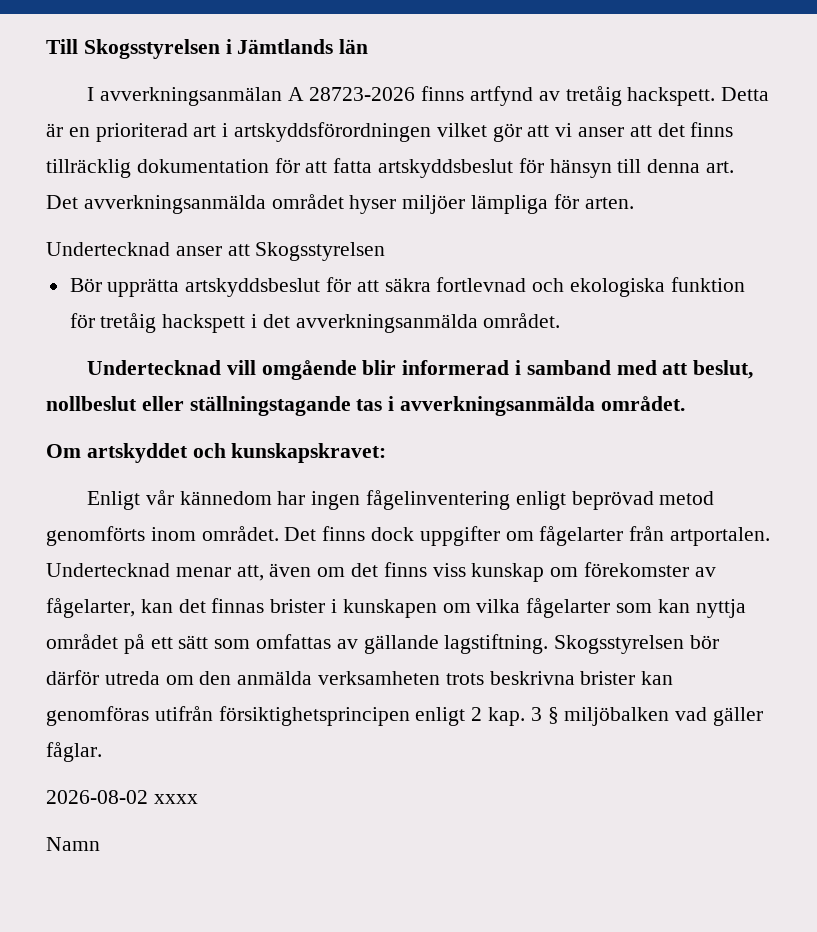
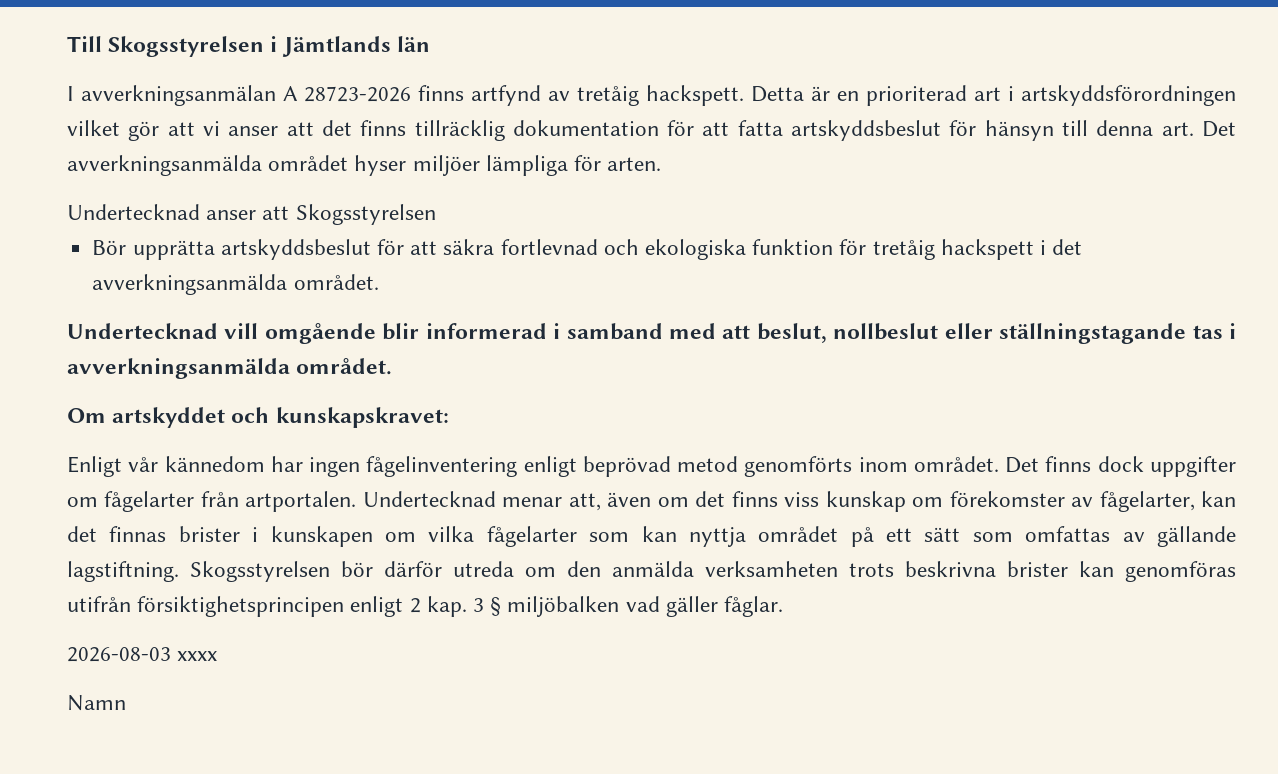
- 2026-08-02 xxxx
+ 2026-08-03 xxxx

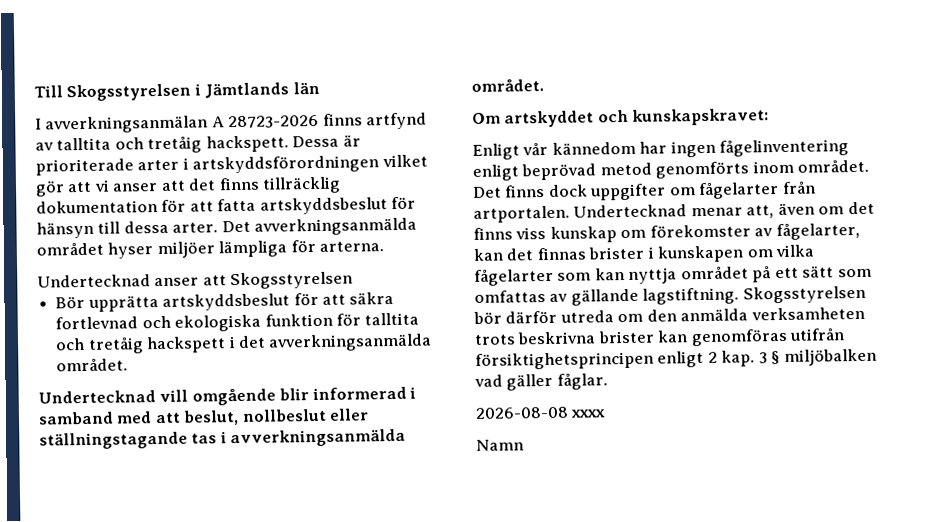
- I avverkningsanmälan A 28723-2026 finns artfynd av tretåig hackspett. Detta är en prioriterad art i artskyddsförordningen vilket gör att vi anser att det finns tillräcklig dokumentation för att fatta artskyddsbeslut för hänsyn till denna art. Det avverkningsanmälda området hyser miljöer lämpliga för arten.
+ I avverkningsanmälan A 28723-2026 finns artfynd av talltita och tretåig hackspett. Dessa är prioriterade arter i artskyddsförordningen vilket gör att vi anser att det finns tillräcklig dokumentation för att fatta artskyddsbeslut för hänsyn till dessa arter. Det avverkningsanmälda området hyser miljöer lämpliga för arterna.
- Bör upprätta artskyddsbeslut för att säkra fortlevnad och ekologiska funktion för tretåig hackspett i det avverkningsanmälda området.
+ Bör upprätta artskyddsbeslut för att säkra fortlevnad och ekologiska funktion för talltita och tretåig hackspett i det avverkningsanmälda området.
- 2026-08-03 xxxx
+ 2026-08-08 xxxx

